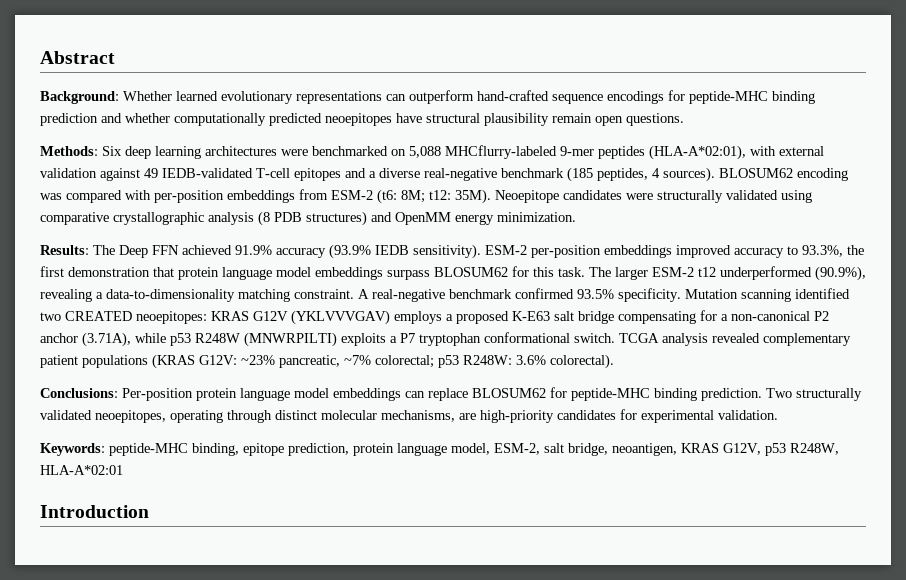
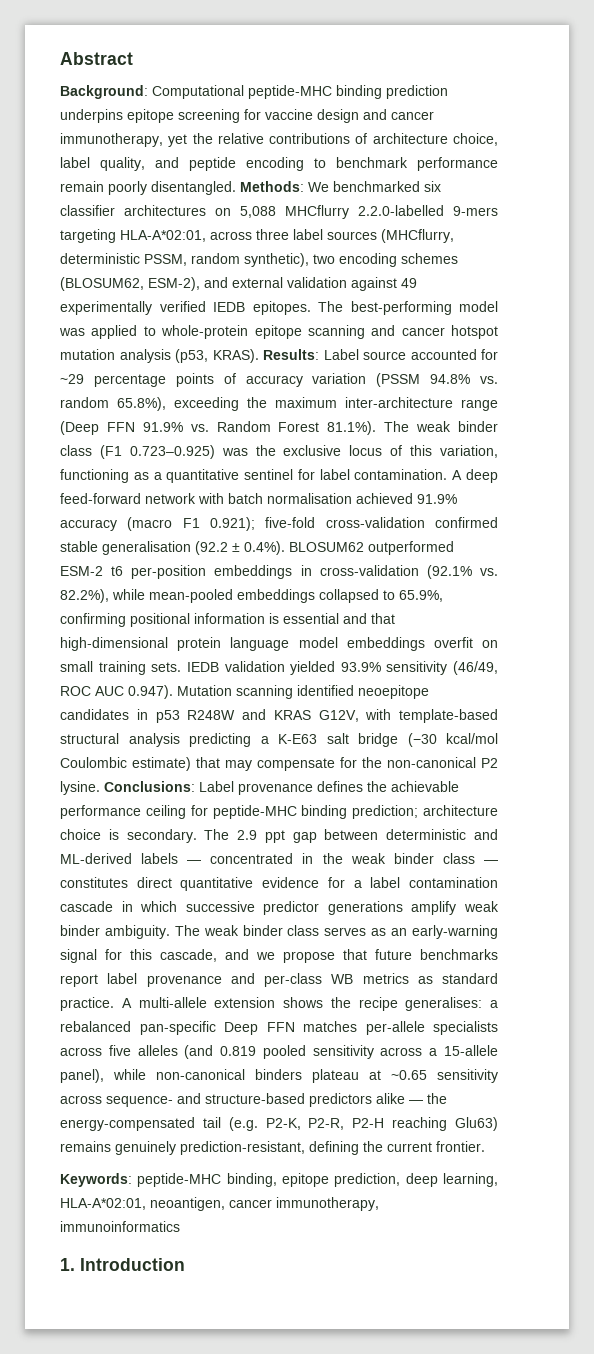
- Background: Whether learned evolutionary representations can outperform hand-crafted sequence encodings for peptide-MHC binding prediction and whether computationally predicted neoepitopes have structural plausibility remain open questions.
- Methods: Six deep learning architectures were benchmarked on 5,088 MHCflurry-labeled 9-mer peptides (HLA-A*02:01), with external validation against 49 IEDB-validated T-cell epitopes and a diverse real-negative benchmark (185 peptides, 4 sources). BLOSUM62 encoding was compared with per-position embeddings from ESM-2 (t6: 8M; t12: 35M). Neoepitope candidates were structurally validated using comparative crystallographic analysis (8 PDB structures) and OpenMM energy minimization.
- Results: The Deep FFN achieved 91.9% accuracy (93.9% IEDB sensitivity). ESM-2 per-position embeddings improved accuracy to 93.3%, the first demonstration that protein language model embeddings surpass BLOSUM62 for this task. The larger ESM-2 t12 underperformed (90.9%), revealing a data-to-dimensionality matching constraint. A real-negative benchmark confirmed 93.5% specificity. Mutation scanning identified two CREATED neoepitopes: KRAS G12V (YKLVVVGAV) employs a proposed K-E63 salt bridge compensating for a non-canonical P2 anchor (3.71A), while p53 R248W (MNWRPILTI) exploits a P7 tryptophan conformational switch. TCGA analysis revealed complementary patient populations (KRAS G12V: ~23% pancreatic, ~7% colorectal; p53 R248W: 3.6% colorectal).
- Conclusions: Per-position protein language model embeddings can replace BLOSUM62 for peptide-MHC binding prediction. Two structurally validated neoepitopes, operating through distinct molecular mechanisms, are high-priority candidates for experimental validation.
+ Background: Computational peptide-MHC binding prediction underpins epitope screening for vaccine design and cancer immunotherapy, yet the relative contributions of architecture choice, label quality, and peptide encoding to benchmark performance remain poorly disentangled. Methods: We benchmarked six classifier architectures on 5,088 MHCflurry 2.2.0-labelled 9-mers targeting HLA-A*02:01, across three label sources (MHCflurry, deterministic PSSM, random synthetic), two encoding schemes (BLOSUM62, ESM-2), and external validation against 49 experimentally verified IEDB epitopes. The best-performing model was applied to whole-protein epitope scanning and cancer hotspot mutation analysis (p53, KRAS). Results: Label source accounted for ~29 percentage points of accuracy variation (PSSM 94.8% vs. random 65.8%), exceeding the maximum inter-architecture range (Deep FFN 91.9% vs. Random Forest 81.1%). The weak binder class (F1 0.723–0.925) was the exclusive locus of this variation, functioning as a quantitative sentinel for label contamination. A deep feed-forward network with batch normalisation achieved 91.9% accuracy (macro F1 0.921); five-fold cross-validation confirmed stable generalisation (92.2 ± 0.4%). BLOSUM62 outperformed ESM-2 t6 per-position embeddings in cross-validation (92.1% vs. 82.2%), while mean-pooled embeddings collapsed to 65.9%, confirming positional information is essential and that high-dimensional protein language model embeddings overfit on small training sets. IEDB validation yielded 93.9% sensitivity (46/49, ROC AUC 0.947). Mutation scanning identified neoepitope candidates in p53 R248W and KRAS G12V, with template-based structural analysis predicting a K-E63 salt bridge (−30 kcal/mol Coulombic estimate) that may compensate for the non-canonical P2 lysine. Conclusions: Label provenance defines the achievable performance ceiling for peptide-MHC binding prediction; architecture choice is secondary. The 2.9 ppt gap between deterministic and ML-derived labels — concentrated in the weak binder class — constitutes direct quantitative evidence for a label contamination cascade in which successive predictor generations amplify weak binder ambiguity. The weak binder class serves as an early-warning signal for this cascade, and we propose that future benchmarks report label provenance and per-class WB metrics as standard practice. A multi-allele extension shows the recipe generalises: a rebalanced pan-specific Deep FFN matches per-allele specialists across five alleles (and 0.819 pooled sensitivity across a 15-allele panel), while non-canonical binders plateau at ~0.65 sensitivity across sequence- and structure-based predictors alike — the energy-compensated tail (e.g. P2-K, P2-R, P2-H reaching Glu63) remains genuinely prediction-resistant, defining the current frontier.
- Keywords: peptide-MHC binding, epitope prediction, protein language model, ESM-2, salt bridge, neoantigen, KRAS G12V, p53 R248W, HLA-A*02:01
- Introduction
+ Keywords: peptide-MHC binding, epitope prediction, deep learning, HLA-A*02:01, neoantigen, cancer immunotherapy, immunoinformatics
+ 1. Introduction

